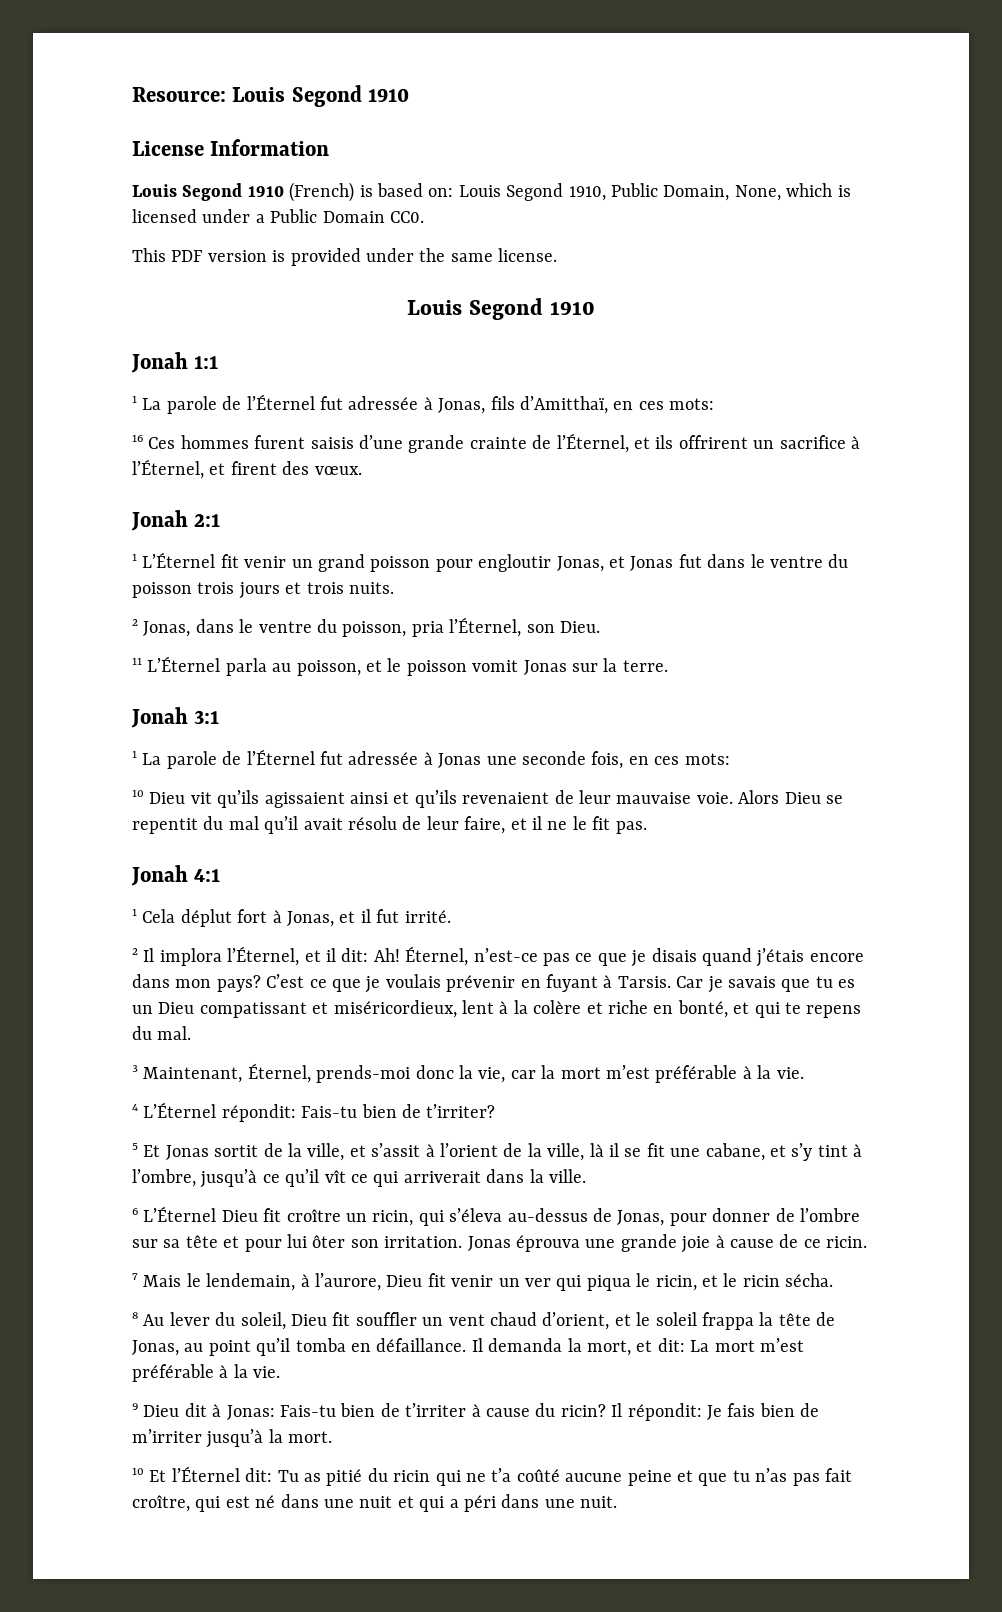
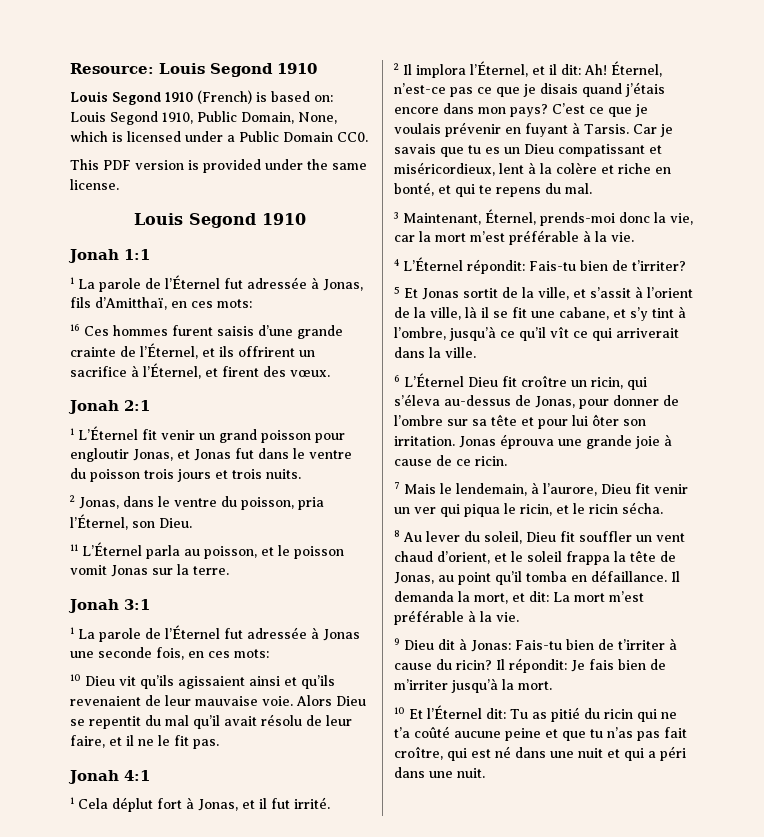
- License Information

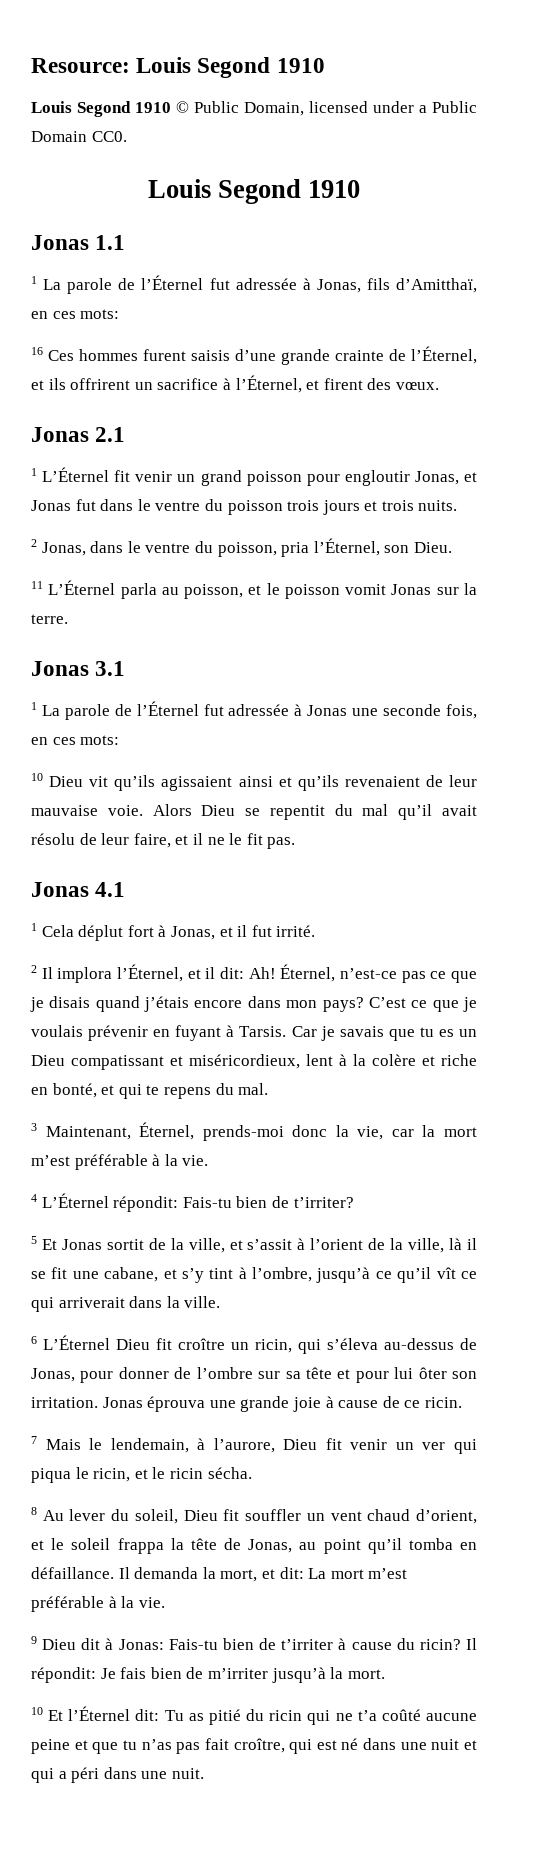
- Louis Segond 1910 (French) is based on: Louis Segond 1910, Public Domain, None, which is licensed under a Public Domain CC0.
- This PDF version is provided under the same license.
+ Louis Segond 1910 © Public Domain, licensed under a Public Domain CC0.
  Louis Segond 1910
- Jonah 1:1
+ Jonas 1.1
- Jonah 2:1
+ Jonas 2.1
- Jonah 3:1
+ Jonas 3.1
- Jonah 4:1
+ Jonas 4.1

